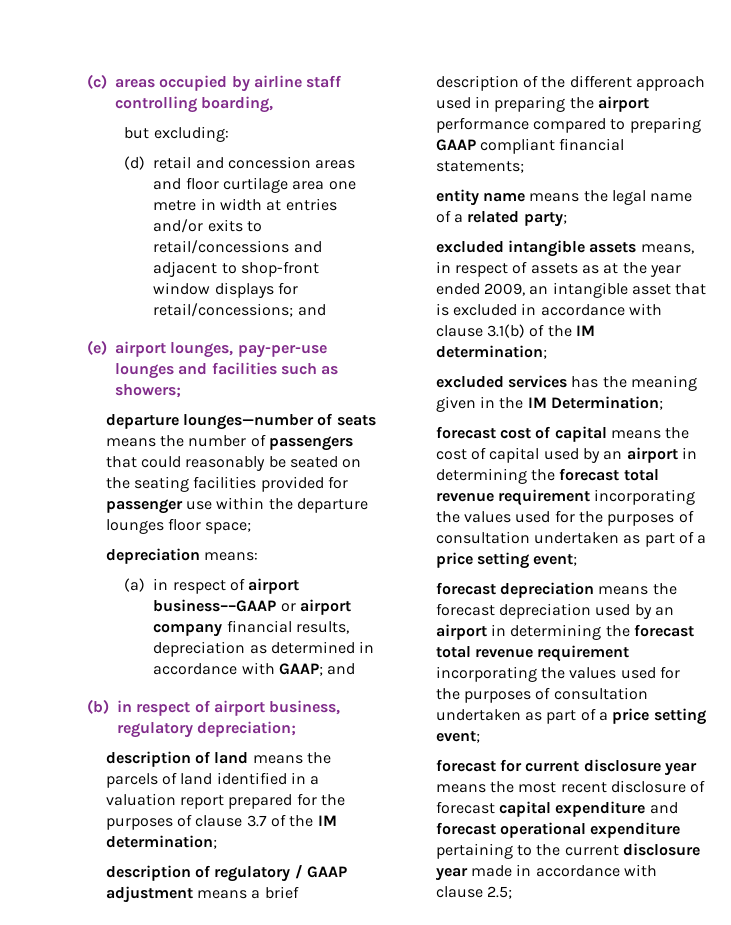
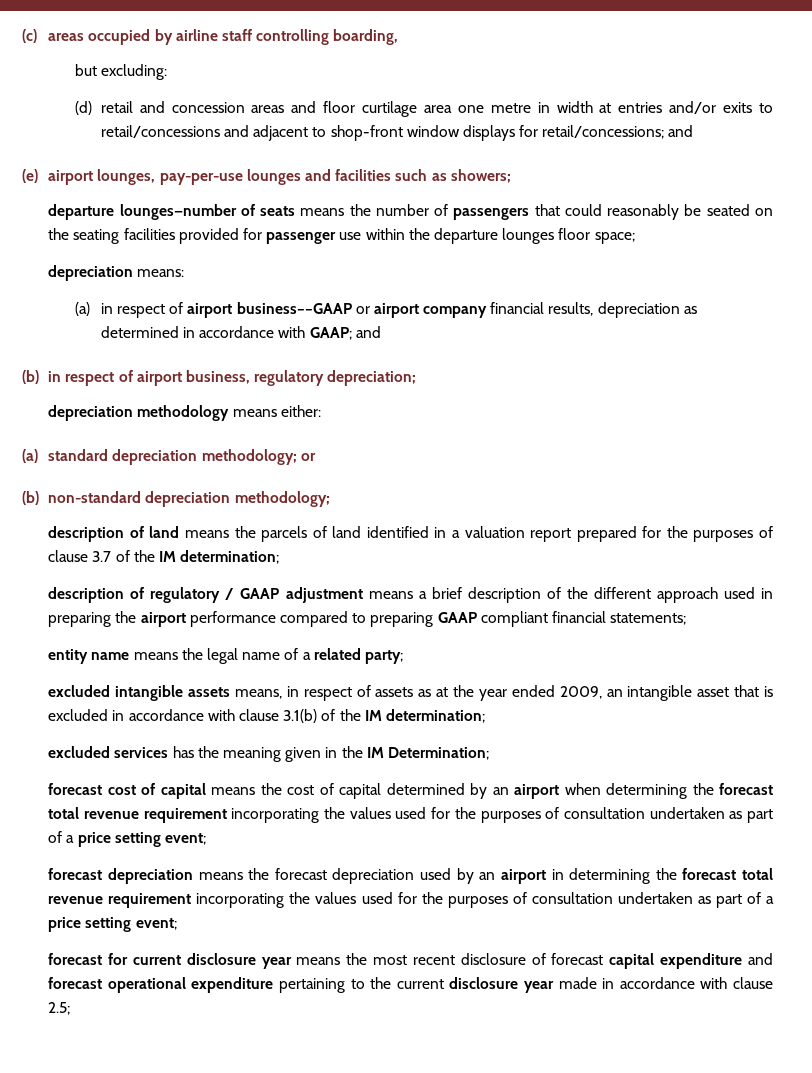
+ depreciation methodology means either:
+ (a) standard depreciation methodology; or
+ (b) non-standard depreciation methodology;
- forecast cost of capital means the cost of capital used by an airport in determining the forecast total revenue requirement incorporating the values used for the purposes of consultation undertaken as part of a price setting event;
+ forecast cost of capital means the cost of capital determined by an airport when determining the forecast total revenue requirement incorporating the values used for the purposes of consultation undertaken as part of a price setting event;

